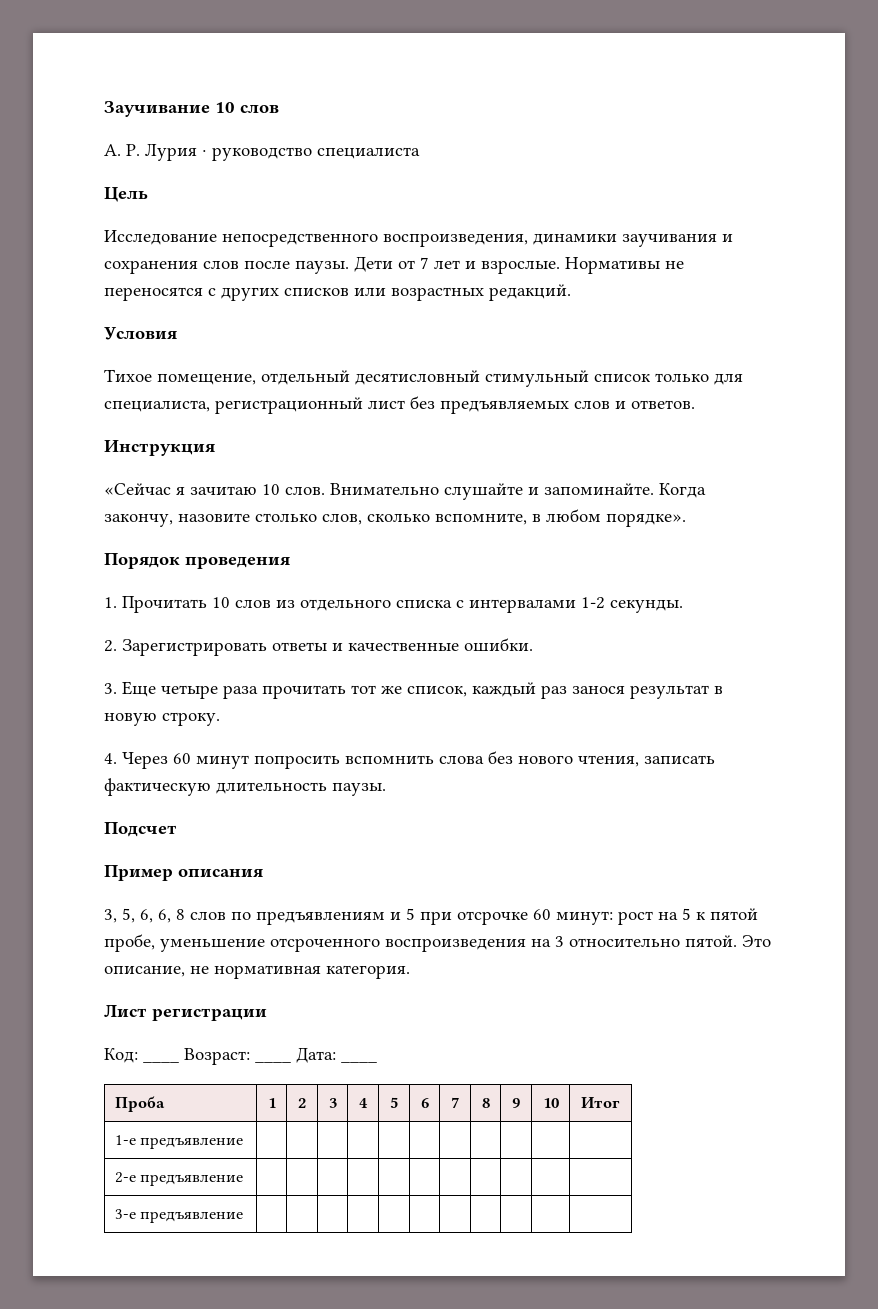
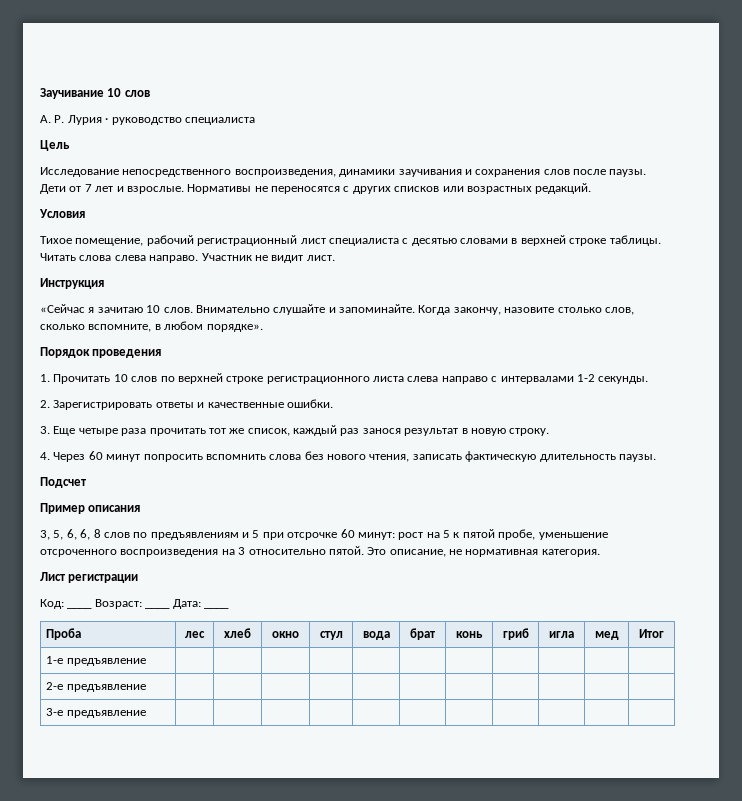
- Тихое помещение, отдельный десятисловный стимульный список только для специалиста, регистрационный лист без предъявляемых слов и ответов.
+ Тихое помещение, рабочий регистрационный лист специалиста с десятью словами в верхней строке таблицы. Читать слова слева направо. Участник не видит лист.
- 1. Прочитать 10 слов из отдельного списка с интервалами 1-2 секунды.
+ 1. Прочитать 10 слов по верхней строке регистрационного листа слева направо с интервалами 1-2 секунды.
- Проба | 1 | 2 | 3 | 4 | 5 | 6 | 7 | 8 | 9 | 10 | Итог
+ Проба | лес | хлеб | окно | стул | вода | брат | конь | гриб | игла | мед | Итог

